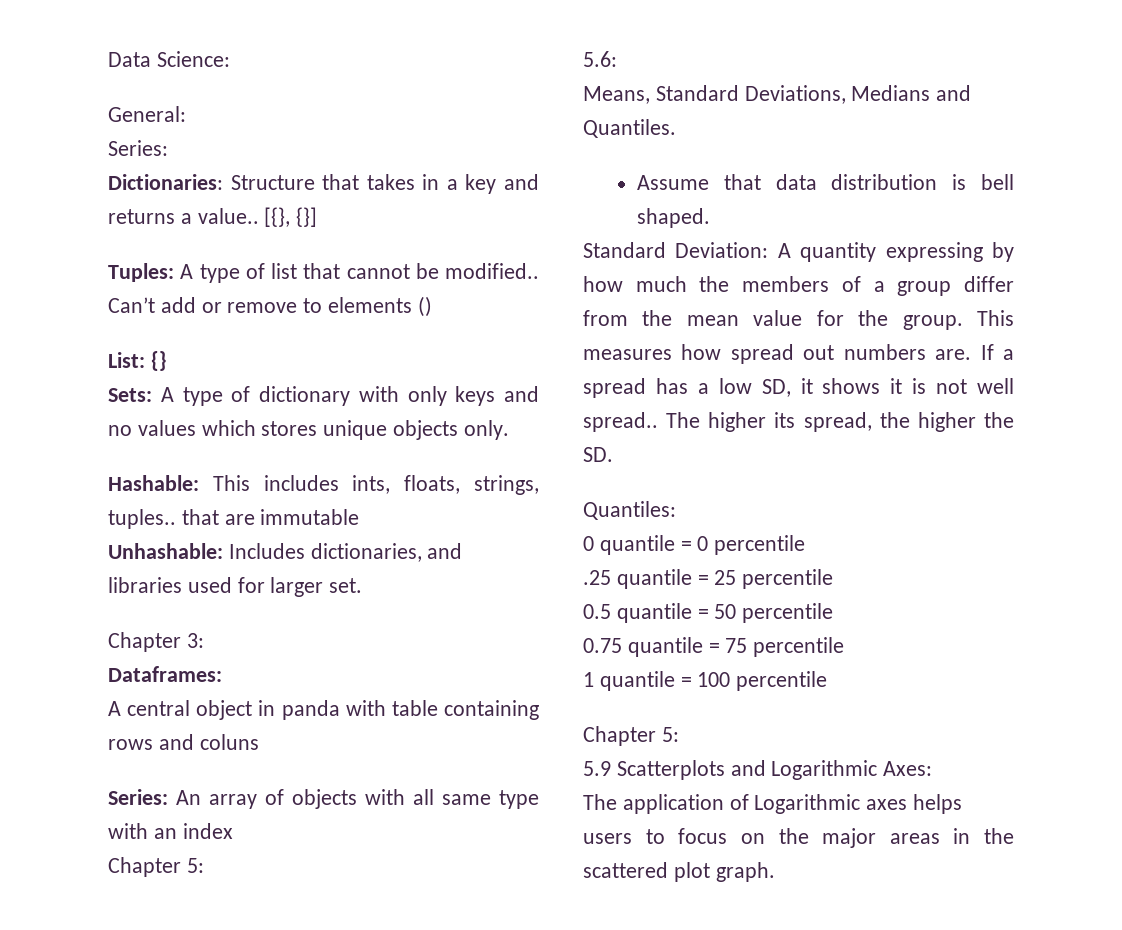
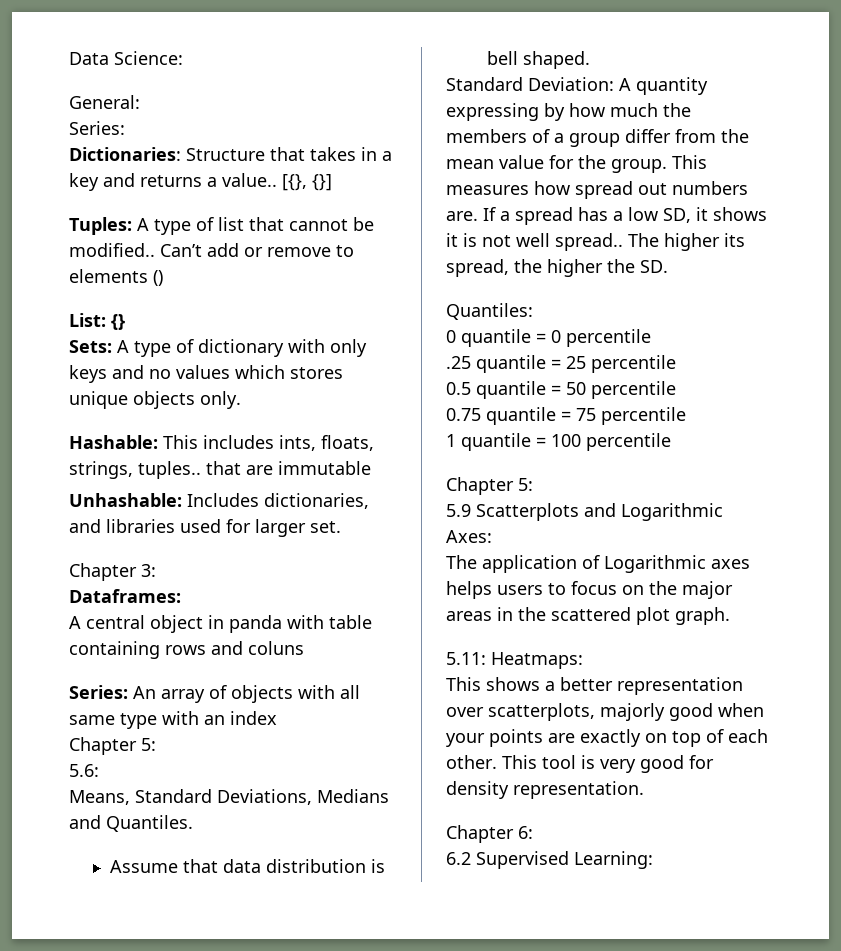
+ 5.11: Heatmaps:
+ This shows a better representation over scatterplots, majorly good when your points are exactly on top of each other. This tool is very good for density representation.
+ Chapter 6:
+ 6.2 Supervised Learning:

